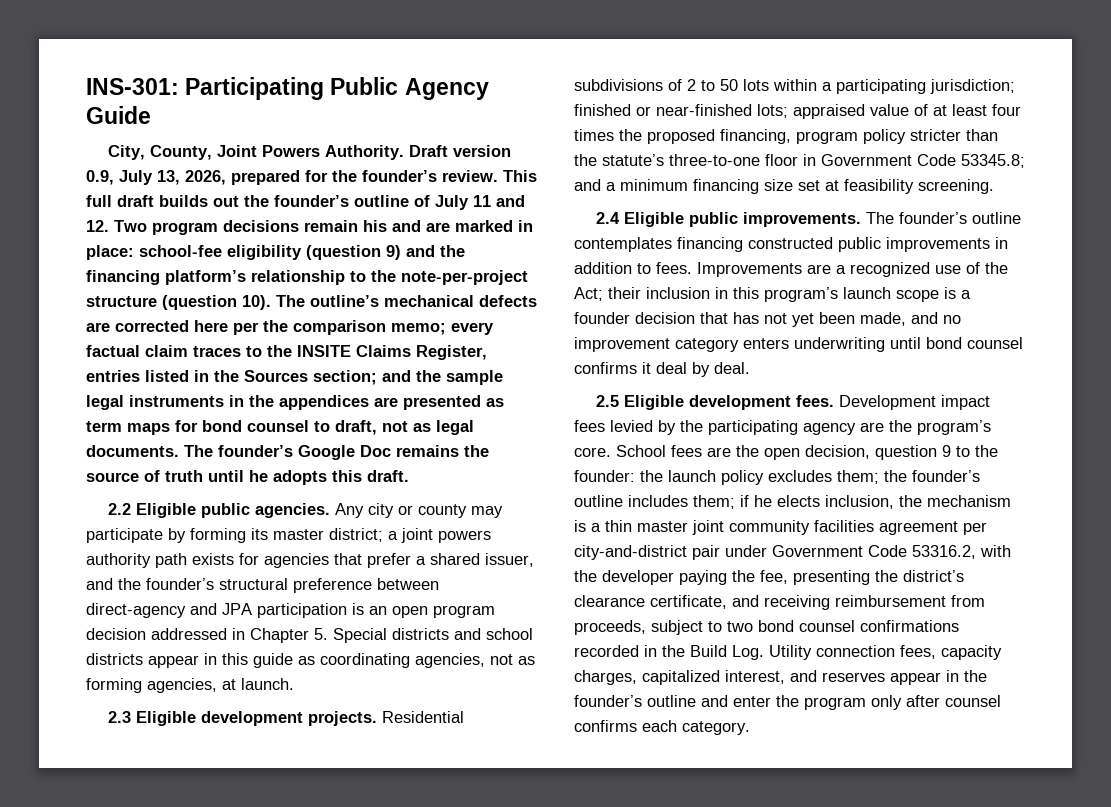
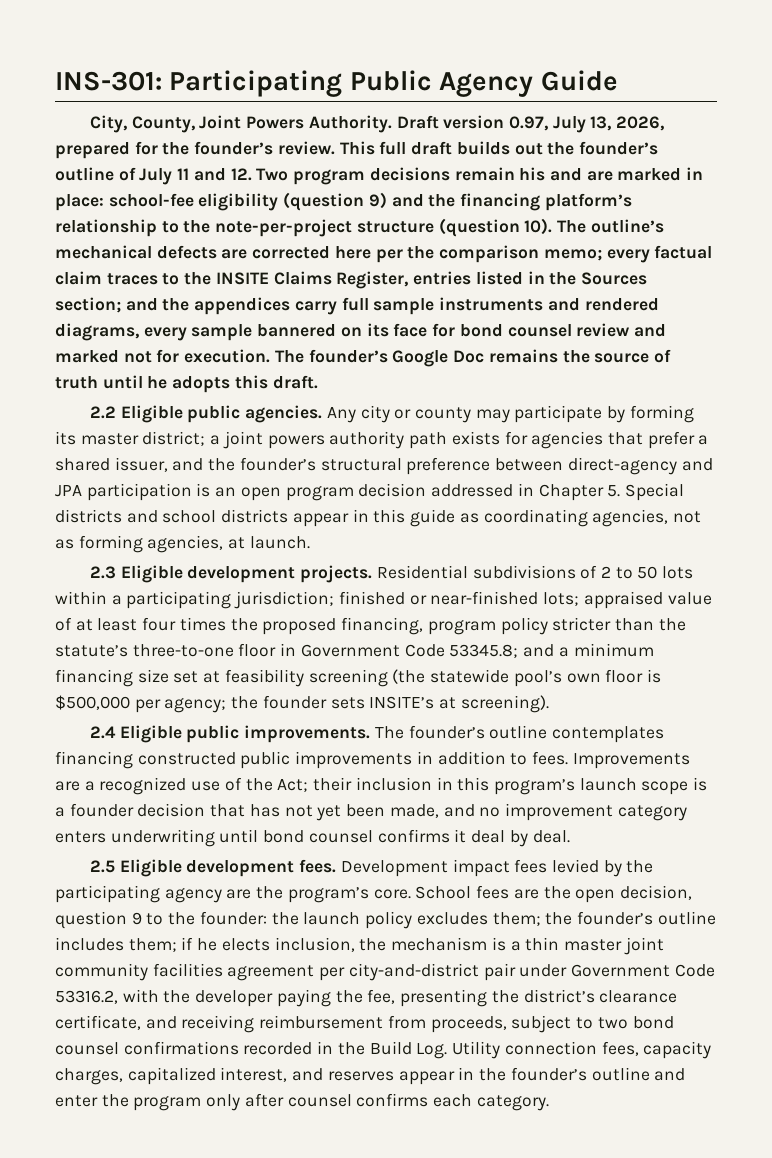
- Draft version 0.9, July 13, 2026, prepared for the founder’s review.
+ Draft version 0.97, July 13, 2026, prepared for the founder’s review.
- The outline’s mechanical defects are corrected here per the comparison memo; every factual claim traces to the INSITE Claims Register, entries listed in the Sources section; and the sample legal instruments in the appendices are presented as term maps for bond counsel to draft, not as legal documents.
+ The outline’s mechanical defects are corrected here per the comparison memo; every factual claim traces to the INSITE Claims Register, entries listed in the Sources section; and the appendices carry full sample instruments and rendered diagrams, every sample bannered on its face for bond counsel review and marked not for execution.
- Residential subdivisions of 2 to 50 lots within a participating jurisdiction; finished or near-finished lots; appraised value of at least four times the proposed financing, program policy stricter than the statute’s three-to-one floor in Government Code 53345.8; and a minimum financing size set at feasibility screening.
+ Residential subdivisions of 2 to 50 lots within a participating jurisdiction; finished or near-finished lots; appraised value of at least four times the proposed financing, program policy stricter than the statute’s three-to-one floor in Government Code 53345.8; and a minimum financing size set at feasibility screening (the statewide pool’s own floor is $500,000 per agency; the founder sets INSITE’s at screening).

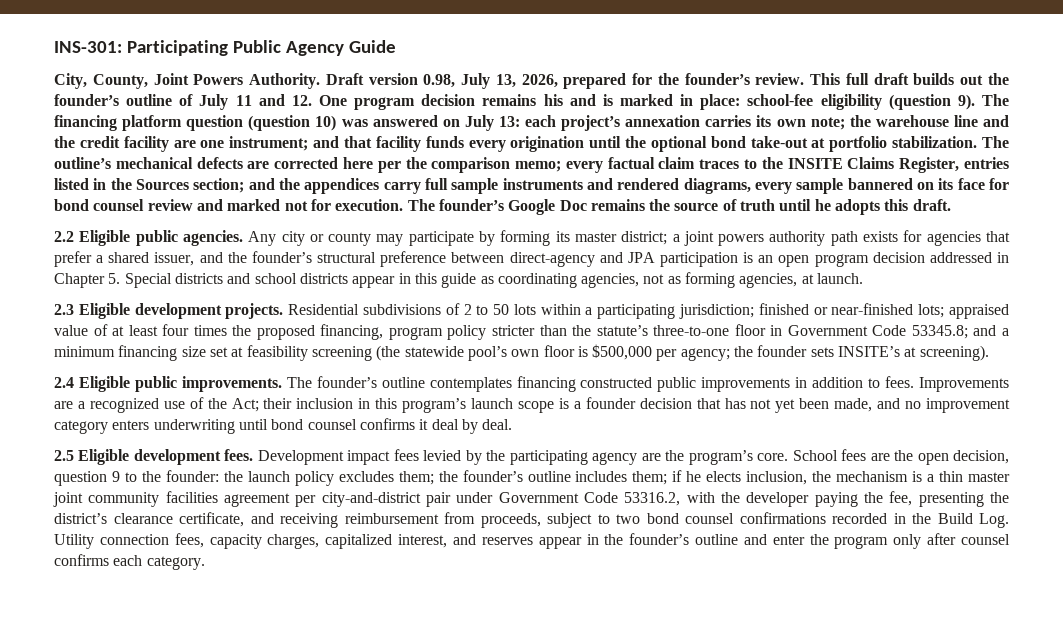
- Draft version 0.97, July 13, 2026, prepared for the founder’s review.
+ Draft version 0.98, July 13, 2026, prepared for the founder’s review.
- This full draft builds out the founder’s outline of July 11 and 12. Two program decisions remain his and are marked in place: school-fee eligibility (question 9) and the financing platform’s relationship to the note-per-project structure (question 10).
+ This full draft builds out the founder’s outline of July 11 and 12. One program decision remains his and is marked in place: school-fee eligibility (question 9). The financing platform question (question 10) was answered on July 13: each project’s annexation carries its own note; the warehouse line and the credit facility are one instrument; and that facility funds every origination until the optional bond take-out at portfolio stabilization.

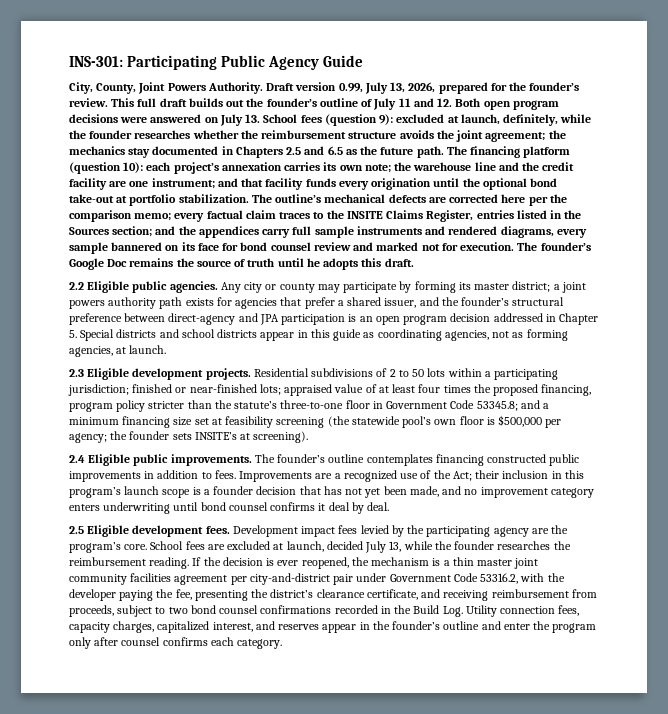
- Draft version 0.98, July 13, 2026, prepared for the founder’s review.
+ Draft version 0.99, July 13, 2026, prepared for the founder’s review.
- This full draft builds out the founder’s outline of July 11 and 12. One program decision remains his and is marked in place: school-fee eligibility (question 9). The financing platform question (question 10) was answered on July 13: each project’s annexation carries its own note; the warehouse line and the credit facility are one instrument; and that facility funds every origination until the optional bond take-out at portfolio stabilization.
+ This full draft builds out the founder’s outline of July 11 and 12. Both open program decisions were answered on July 13. School fees (question 9): excluded at launch, definitely, while the founder researches whether the reimbursement structure avoids the joint agreement; the mechanics stay documented in Chapters 2.5 and 6.5 as the future path. The financing platform (question 10): each project’s annexation carries its own note; the warehouse line and the credit facility are one instrument; and that facility funds every origination until the optional bond take-out at portfolio stabilization.
- School fees are the open decision, question 9 to the founder: the launch policy excludes them; the founder’s outline includes them; if he elects inclusion, the mechanism is a thin master joint community facilities agreement per city-and-district pair under Government Code 53316.2, with the developer paying the fee, presenting the district’s clearance certificate, and receiving reimbursement from proceeds, subject to two bond counsel confirmations recorded in the Build Log. Utility connection fees, capacity charges, capitalized interest, and reserves appear in the founder’s outline and enter the program only after counsel confirms each category.
+ School fees are excluded at launch, decided July 13, while the founder researches the reimbursement reading. If the decision is ever reopened, the mechanism is a thin master joint community facilities agreement per city-and-district pair under Government Code 53316.2, with the developer paying the fee, presenting the district’s clearance certificate, and receiving reimbursement from proceeds, subject to two bond counsel confirmations recorded in the Build Log. Utility connection fees, capacity charges, capitalized interest, and reserves appear in the founder’s outline and enter the program only after counsel confirms each category.

